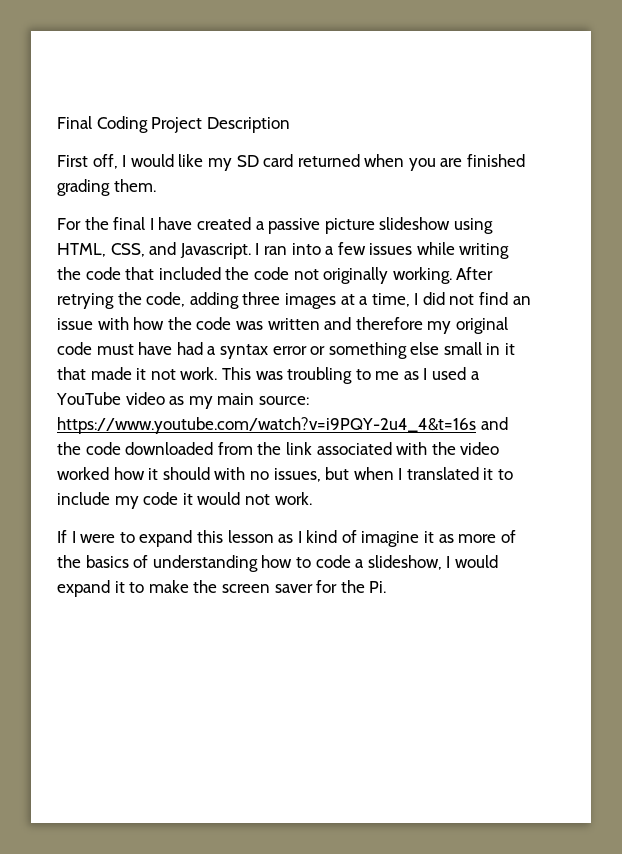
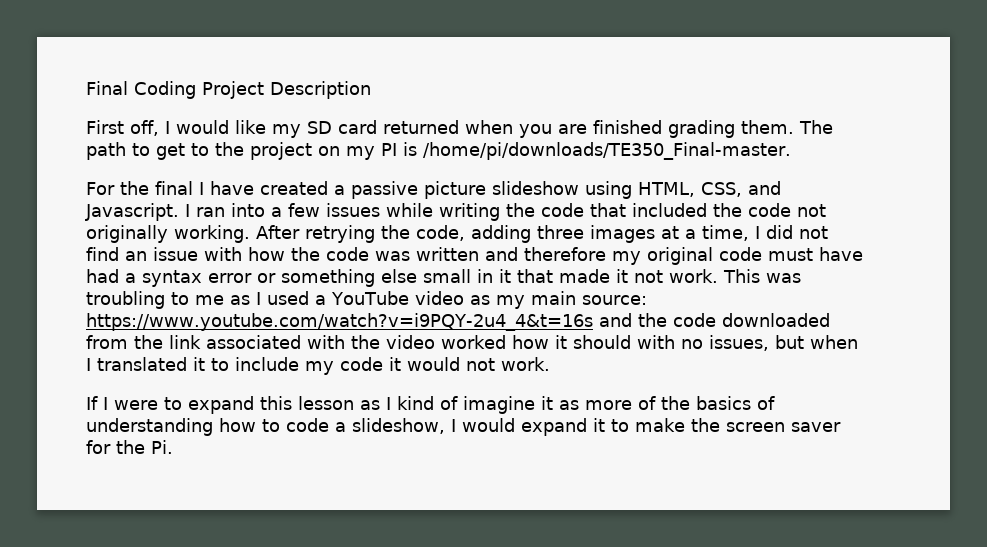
+ The path to get to the project on my PI is /home/pi/downloads/TE350_Final-master.

